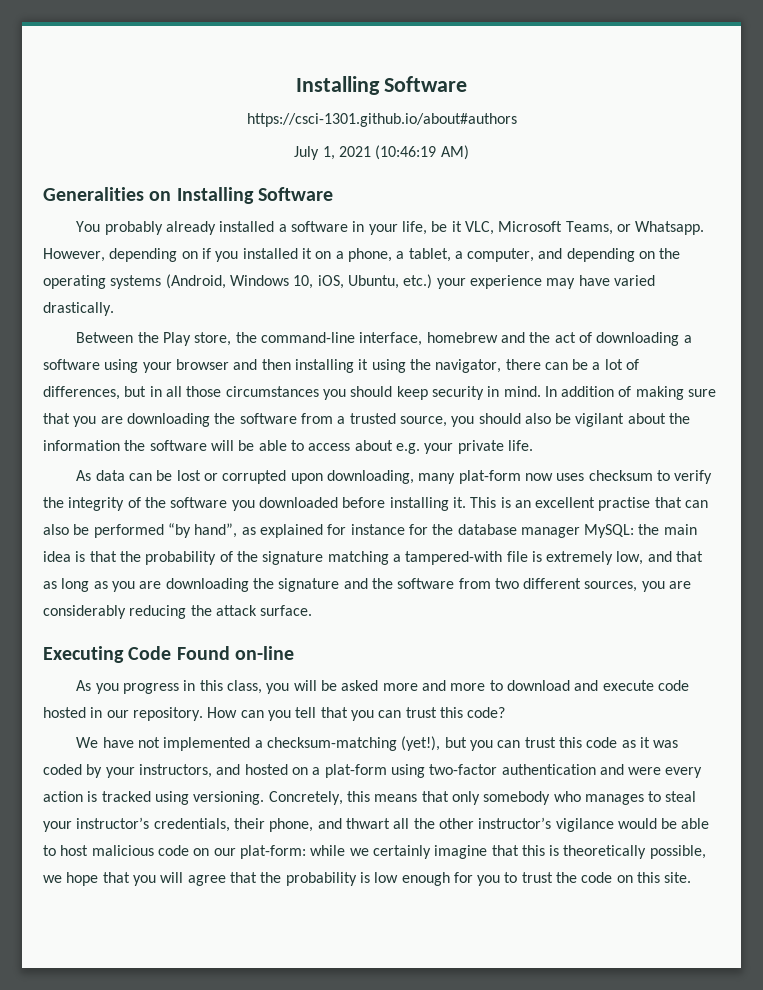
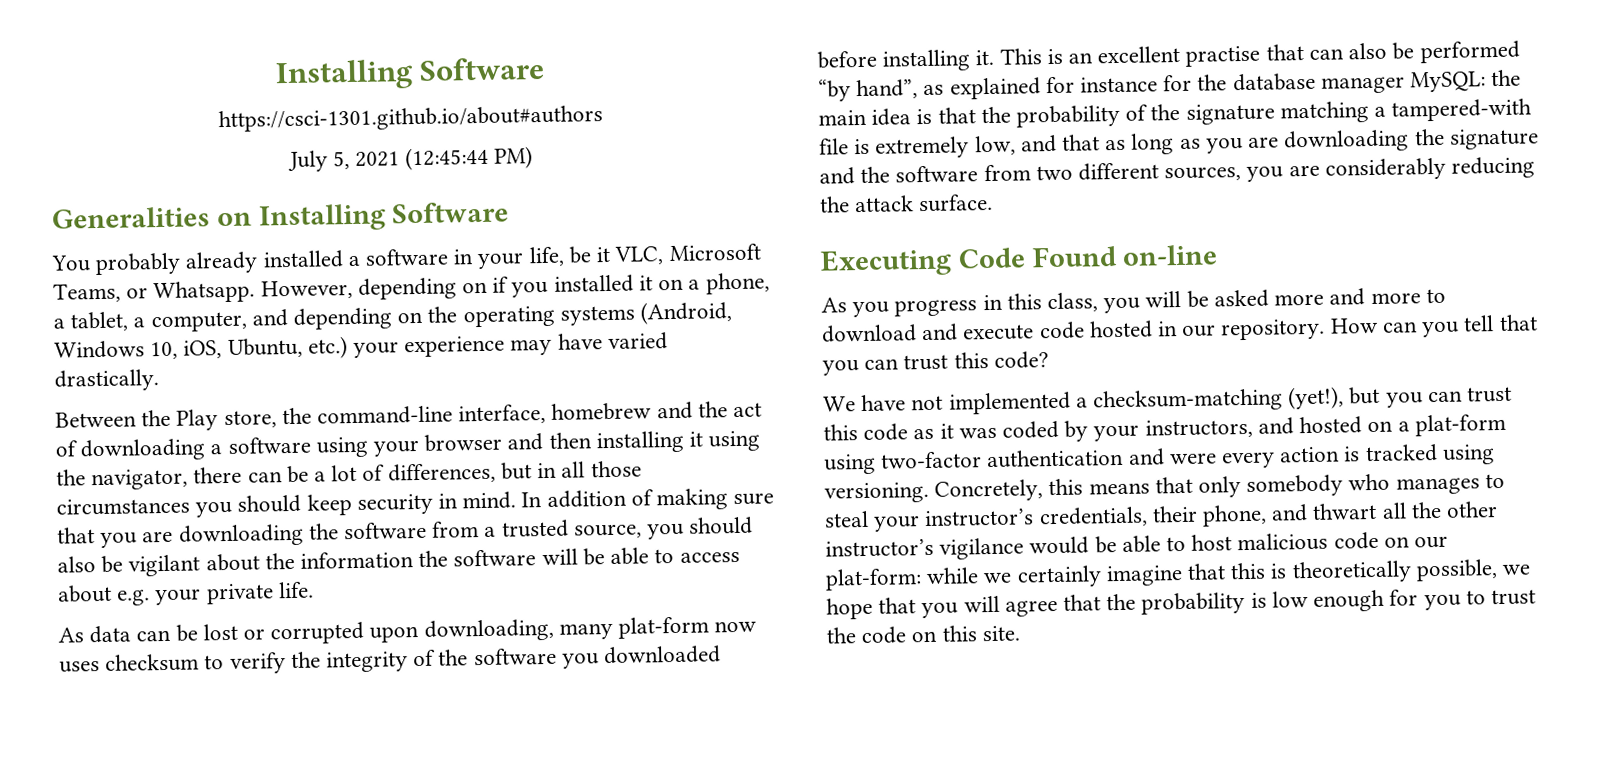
- July 1, 2021 (10:46:19 AM)
+ July 5, 2021 (12:45:44 PM)

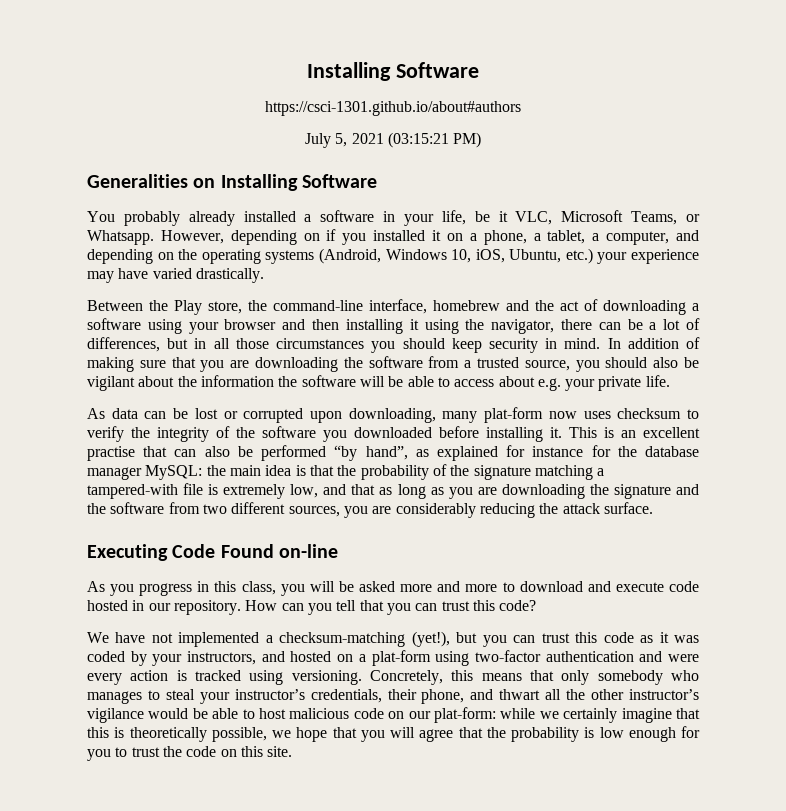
- July 5, 2021 (12:45:44 PM)
+ July 5, 2021 (03:15:21 PM)

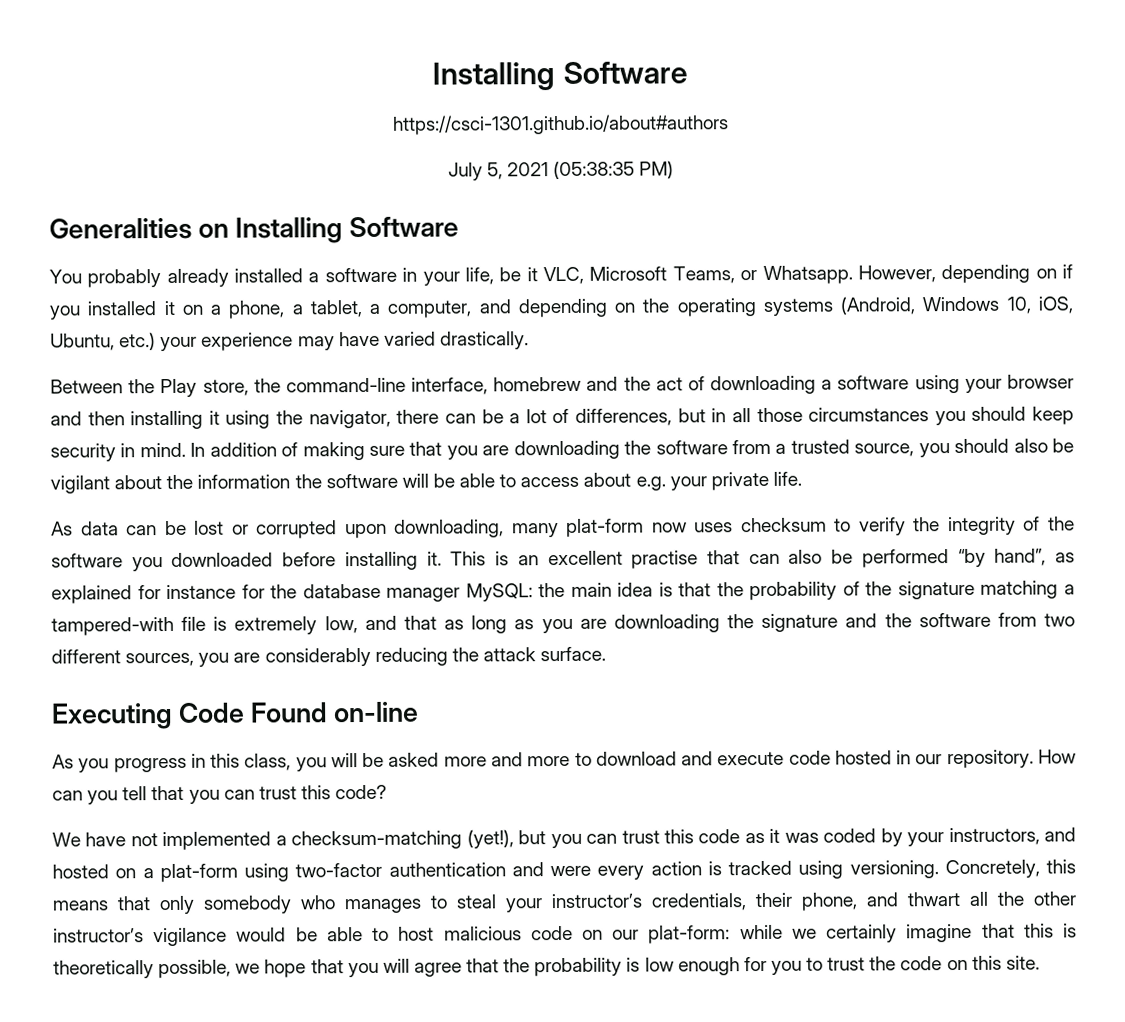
- July 5, 2021 (03:15:21 PM)
+ July 5, 2021 (05:38:35 PM)

